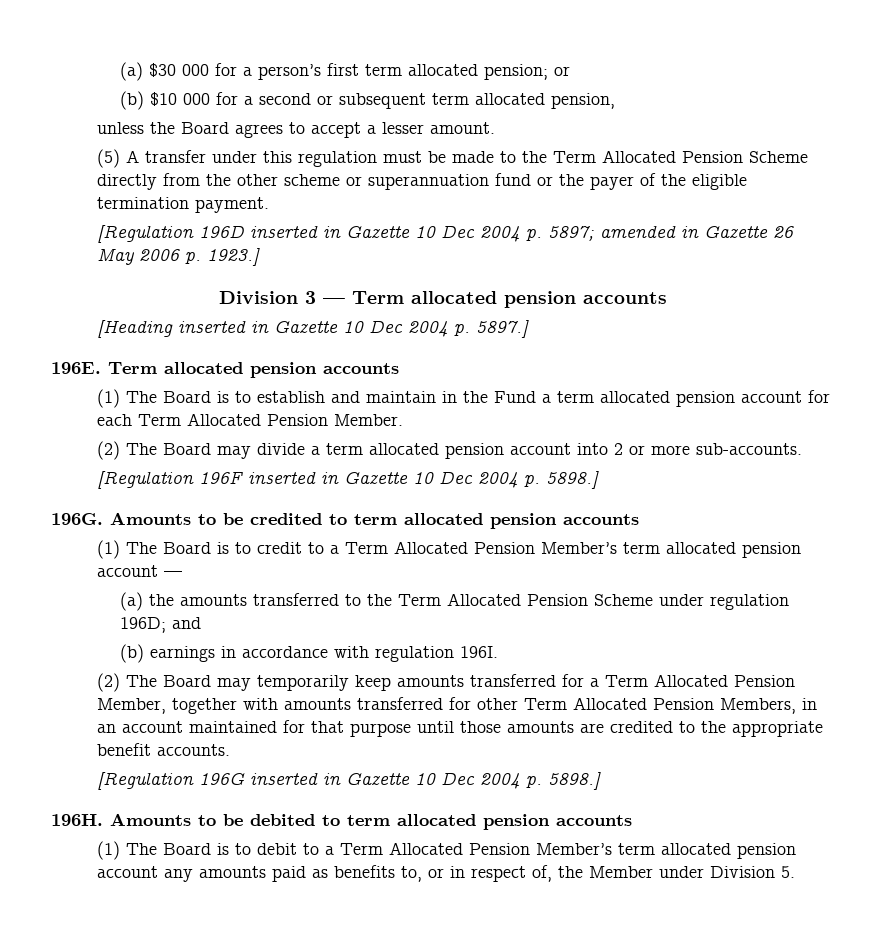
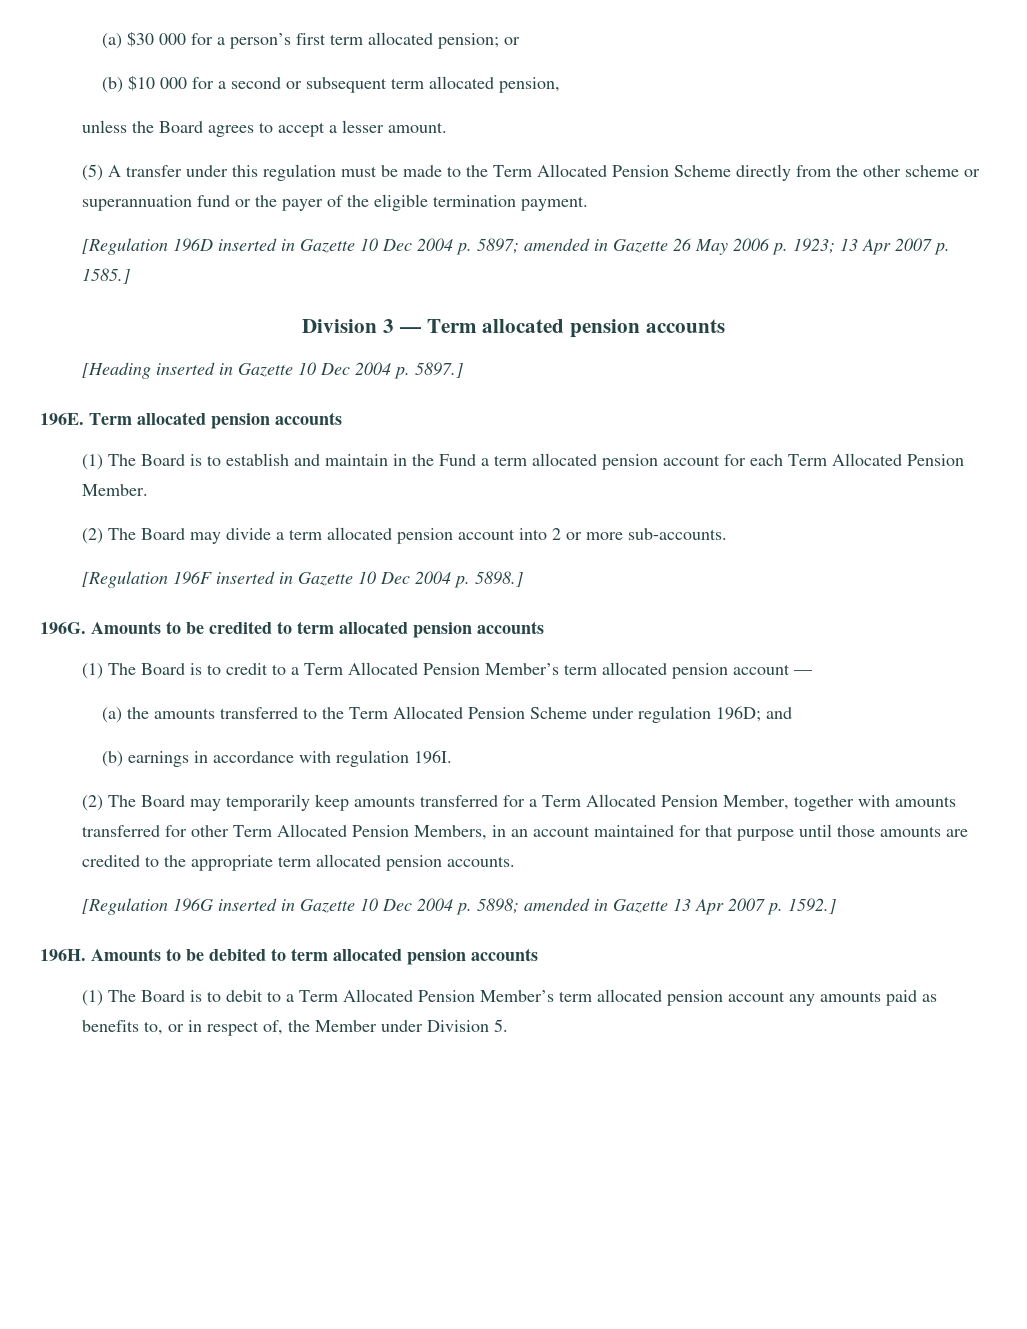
- [Regulation 196D inserted in Gazette 10 Dec 2004 p. 5897; amended in Gazette 26 May 2006 p. 1923.]
+ [Regulation 196D inserted in Gazette 10 Dec 2004 p. 5897; amended in Gazette 26 May 2006 p. 1923; 13 Apr 2007 p. 1585.]
- (2) The Board may temporarily keep amounts transferred for a Term Allocated Pension Member, together with amounts transferred for other Term Allocated Pension Members, in an account maintained for that purpose until those amounts are credited to the appropriate benefit accounts.
+ (2) The Board may temporarily keep amounts transferred for a Term Allocated Pension Member, together with amounts transferred for other Term Allocated Pension Members, in an account maintained for that purpose until those amounts are credited to the appropriate term allocated pension accounts.
- [Regulation 196G inserted in Gazette 10 Dec 2004 p. 5898.]
+ [Regulation 196G inserted in Gazette 10 Dec 2004 p. 5898; amended in Gazette 13 Apr 2007 p. 1592.]

